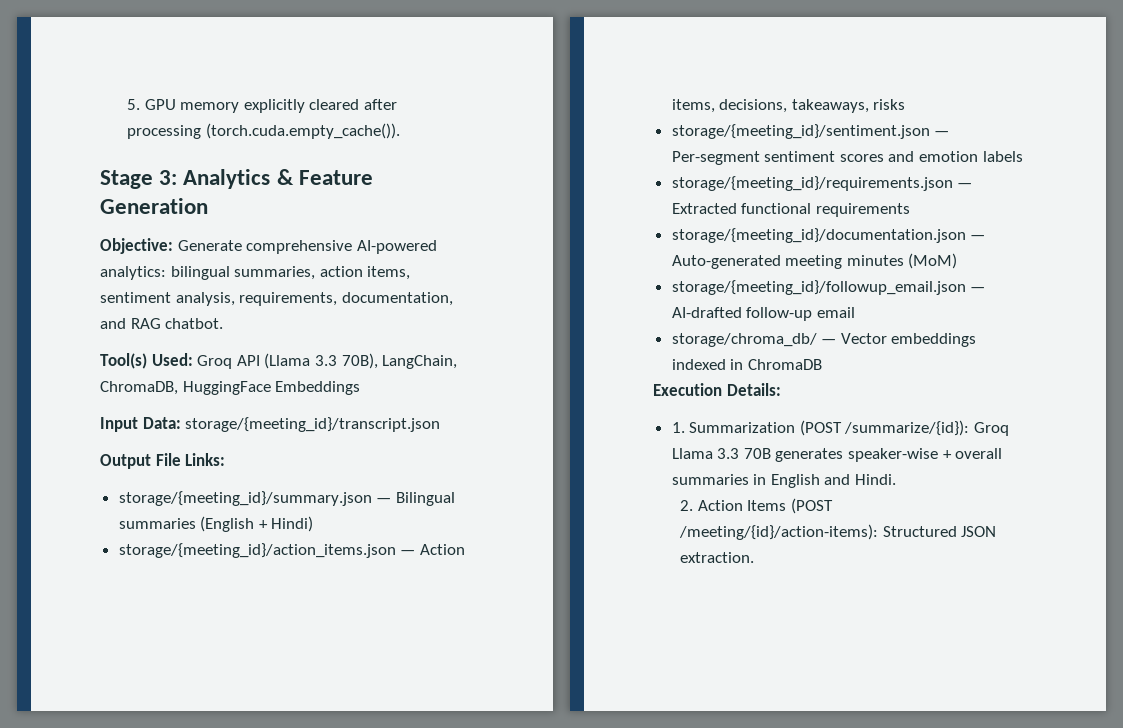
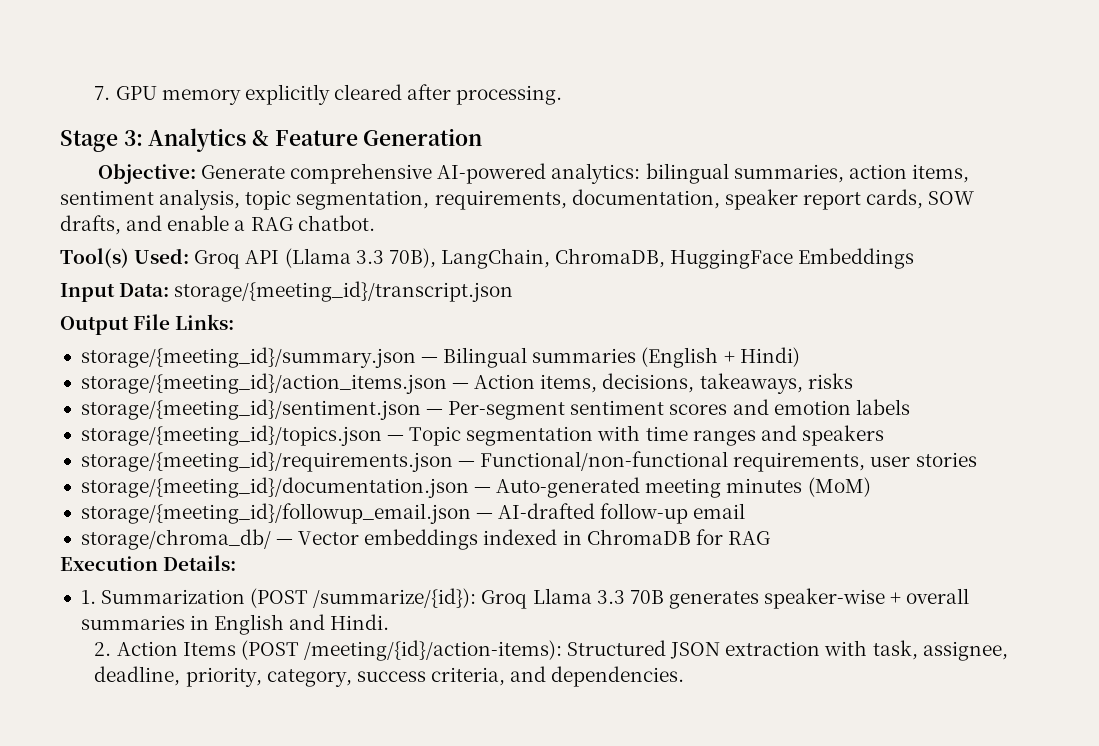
- 5. GPU memory explicitly cleared after processing (torch.cuda.empty_cache()).
+ 7. GPU memory explicitly cleared after processing.
- Objective: Generate comprehensive AI-powered analytics: bilingual summaries, action items, sentiment analysis, requirements, documentation, and RAG chatbot.
+ Objective: Generate comprehensive AI-powered analytics: bilingual summaries, action items, sentiment analysis, topic segmentation, requirements, documentation, speaker report cards, SOW drafts, and enable a RAG chatbot.
- storage/{meeting_id}/requirements.json — Extracted functional requirements
+ storage/{meeting_id}/topics.json — Topic segmentation with time ranges and speakers
+ storage/{meeting_id}/requirements.json — Functional/non-functional requirements, user stories
- storage/chroma_db/ — Vector embeddings indexed in ChromaDB
+ storage/chroma_db/ — Vector embeddings indexed in ChromaDB for RAG
- 2. Action Items (POST /meeting/{id}/action-items): Structured JSON extraction.
+ 2. Action Items (POST /meeting/{id}/action-items): Structured JSON extraction with task, assignee, deadline, priority, category, success criteria, and dependencies.

